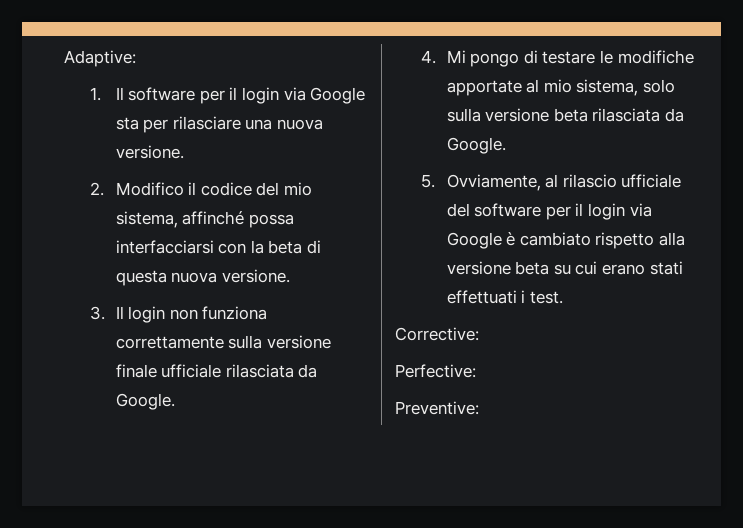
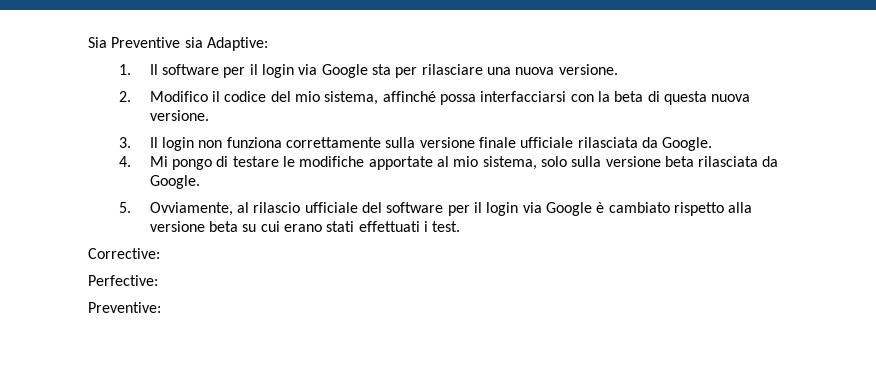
- Adaptive:
+ Sia Preventive sia Adaptive:

